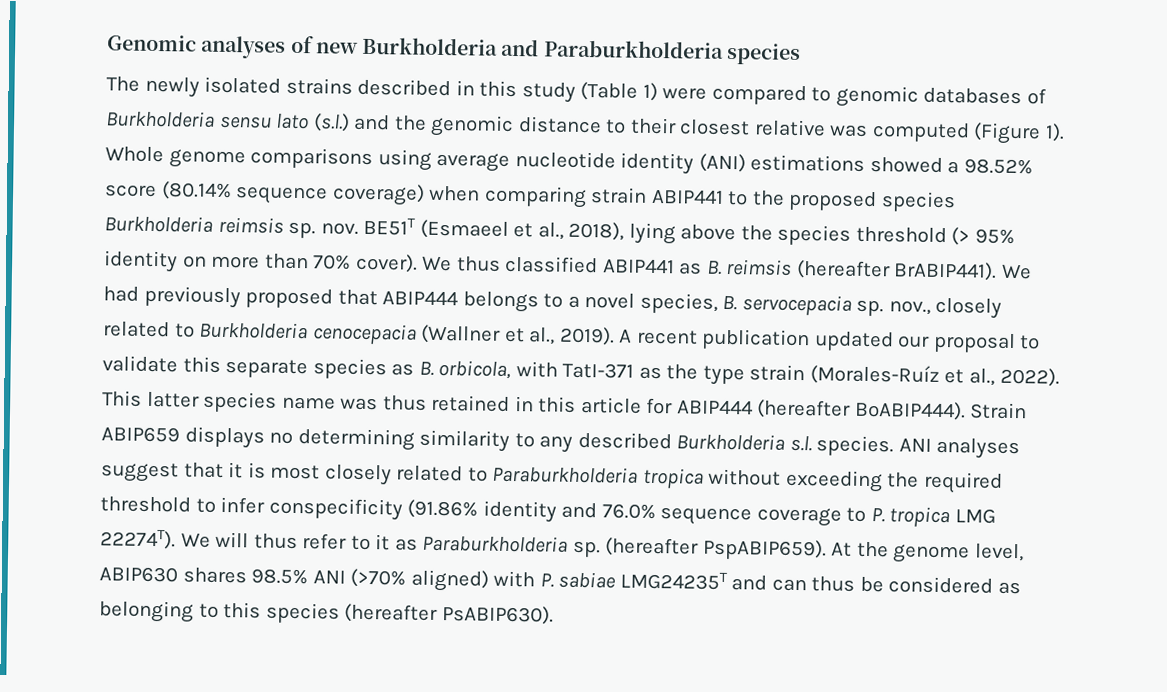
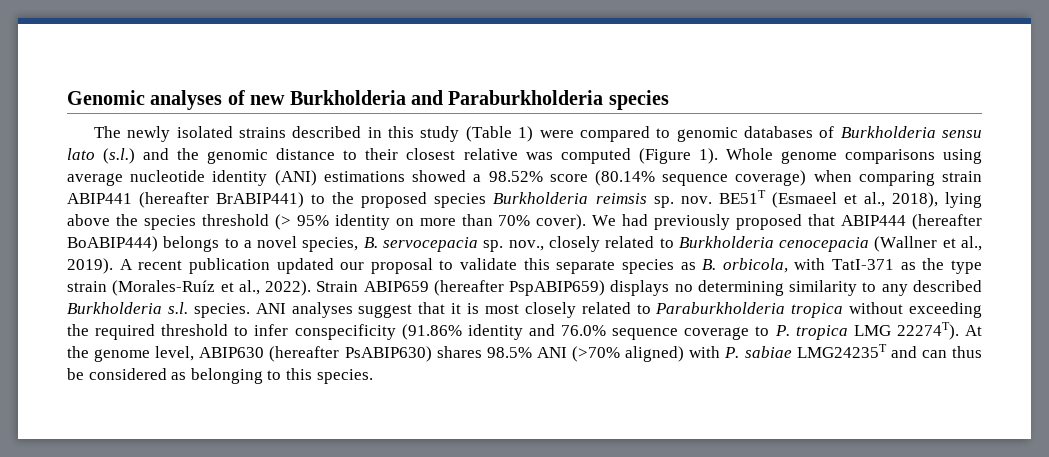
- Whole genome comparisons using average nucleotide identity (ANI) estimations showed a 98.52% score (80.14% sequence coverage) when comparing strain ABIP441 to the proposed species Burkholderia reimsis sp. nov.
+ Whole genome comparisons using average nucleotide identity (ANI) estimations showed a 98.52% score (80.14% sequence coverage) when comparing strain ABIP441 (hereafter BrABIP441) to the proposed species Burkholderia reimsis sp. nov.
- We thus classified ABIP441 as B. reimsis (hereafter BrABIP441). We had previously proposed that ABIP444 belongs to a novel species, B. servocepacia sp. nov., closely related to Burkholderia cenocepacia (Wallner et al., 2019).
+ We had previously proposed that ABIP444 (hereafter BoABIP444) belongs to a novel species, B. servocepacia sp. nov., closely related to Burkholderia cenocepacia (Wallner et al., 2019).
- This latter species name was thus retained in this article for ABIP444 (hereafter BoABIP444). Strain ABIP659 displays no determining similarity to any described Burkholderia s.l. species.
+ Strain ABIP659 (hereafter PspABIP659) displays no determining similarity to any described Burkholderia s.l. species.
- We will thus refer to it as Paraburkholderia sp. (hereafter PspABIP659).
- At the genome level, ABIP630 shares 98.5% ANI (>70% aligned) with P. sabiae LMG24235T and can thus be considered as belonging to this species (hereafter PsABIP630).
+ At the genome level, ABIP630 (hereafter PsABIP630) shares 98.5% ANI (>70% aligned) with P. sabiae LMG24235T and can thus be considered as belonging to this species.

